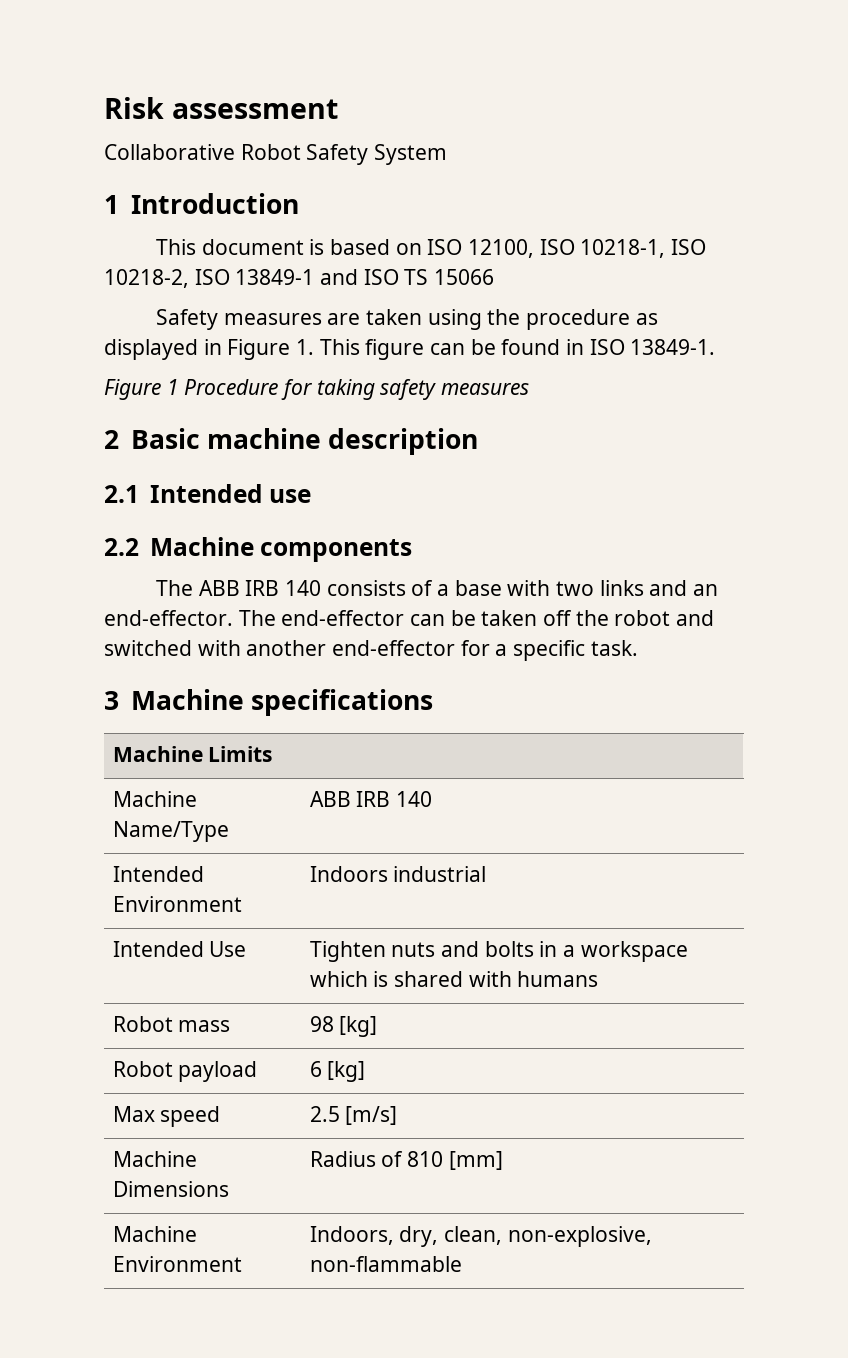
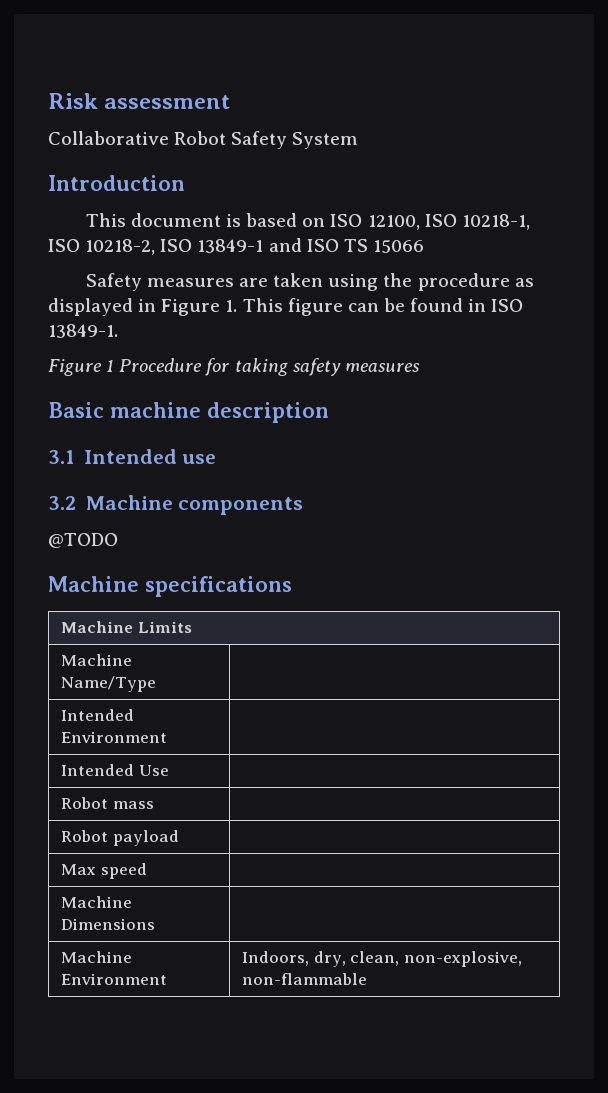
- 1 Introduction
+ Introduction
- 2 Basic machine description
+ Basic machine description
- 2.1 Intended use
+ 3.1 Intended use
- 2.2 Machine components
+ 3.2 Machine components
- The ABB IRB 140 consists of a base with two links and an end-effector. The end-effector can be taken off the robot and switched with another end-effector for a specific task.
- 3 Machine specifications
+ @TODO
+ Machine specifications
- Machine Name/Type | ABB IRB 140
+ Machine Name/Type |
- Intended Environment | Indoors industrial
+ Intended Environment |
- Intended Use | Tighten nuts and bolts in a workspace which is shared with humans
+ Intended Use |
- Robot mass | 98 [kg]
+ Robot mass |
- Robot payload | 6 [kg]
+ Robot payload |
- Max speed | 2.5 [m/s]
+ Max speed |
- Machine Dimensions | Radius of 810 [mm]
+ Machine Dimensions |

